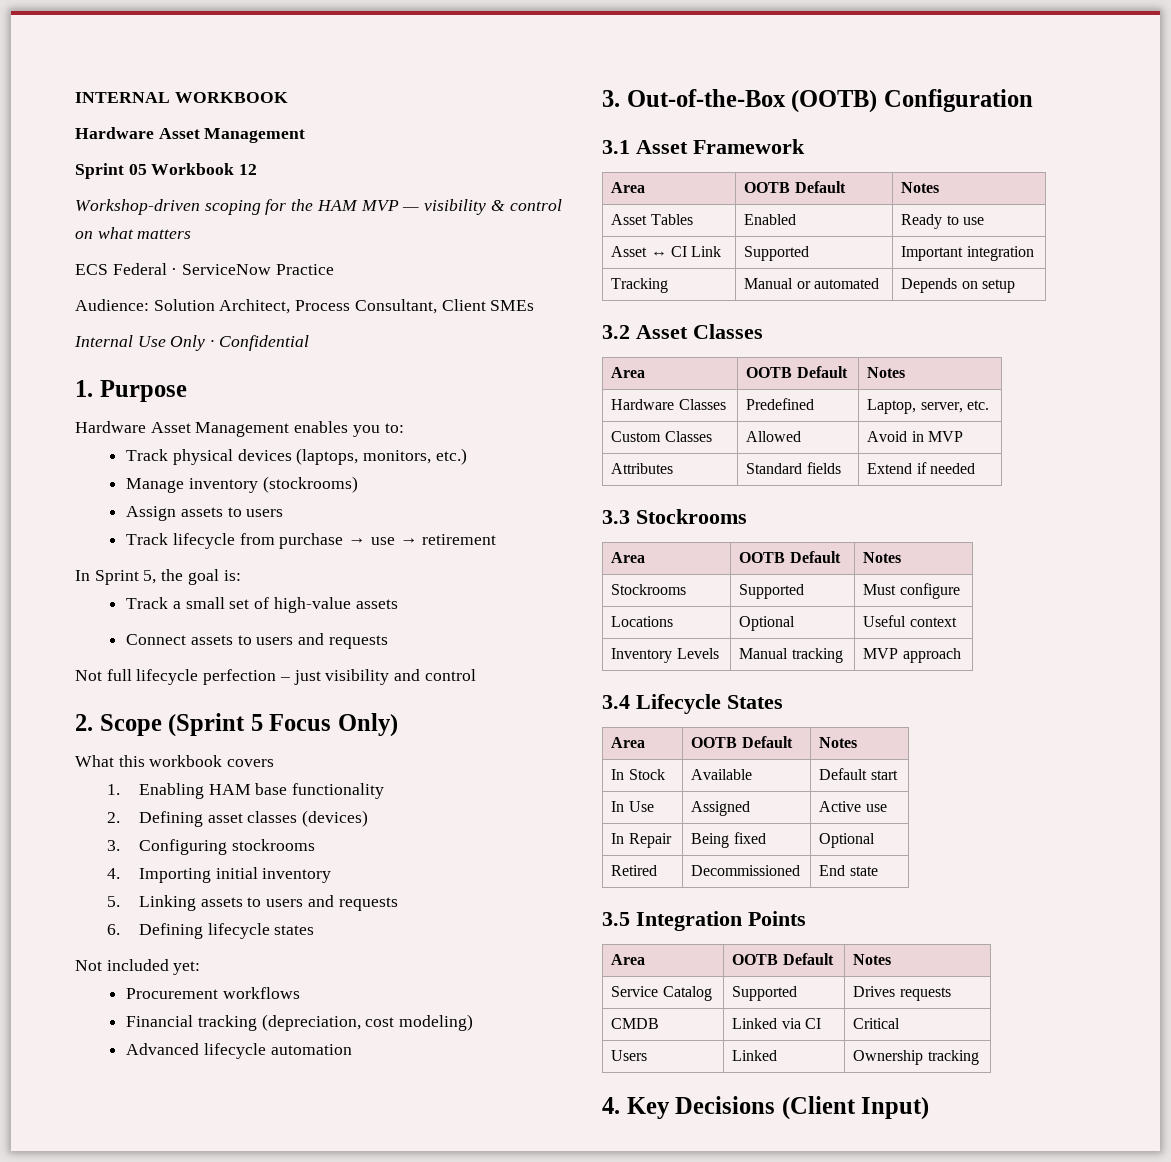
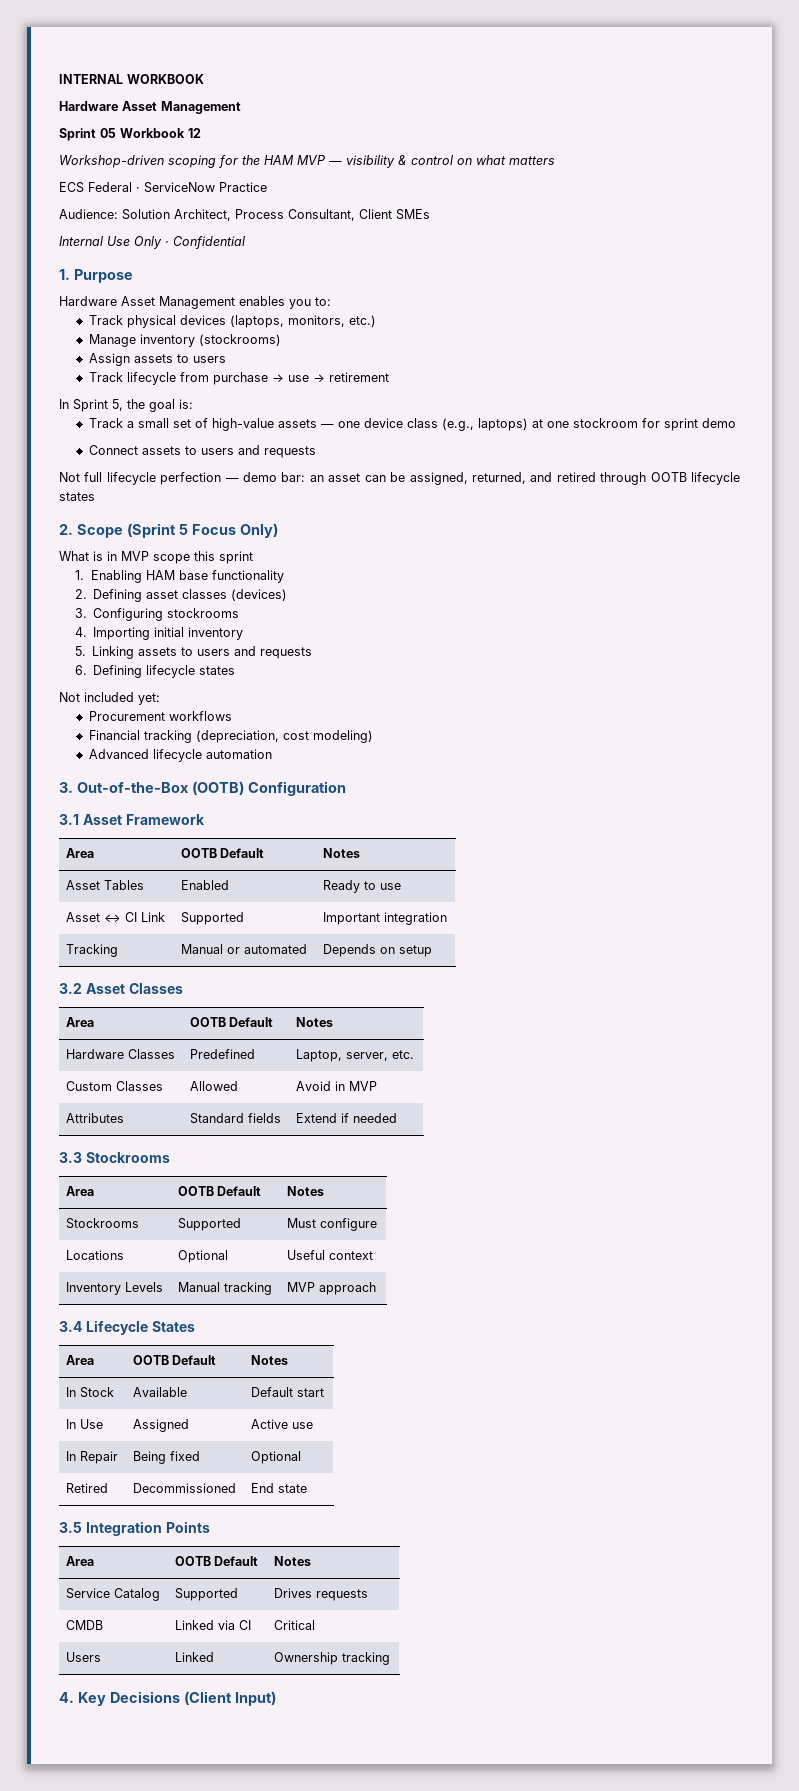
- Track a small set of high-value assets
+ Track a small set of high-value assets — one device class (e.g., laptops) at one stockroom for sprint demo
- Not full lifecycle perfection – just visibility and control
+ Not full lifecycle perfection — demo bar: an asset can be assigned, returned, and retired through OOTB lifecycle states
- What this workbook covers
+ What is in MVP scope this sprint

